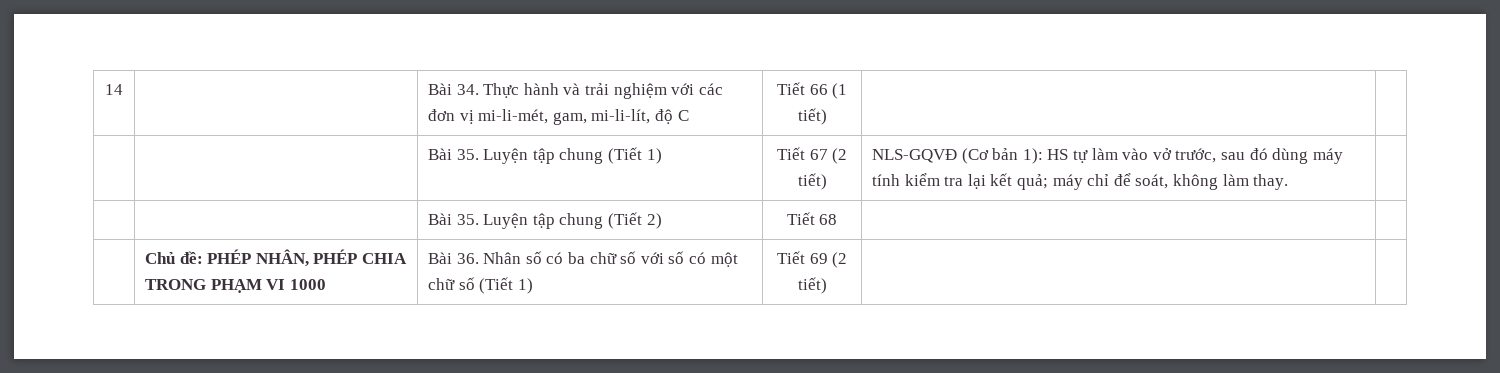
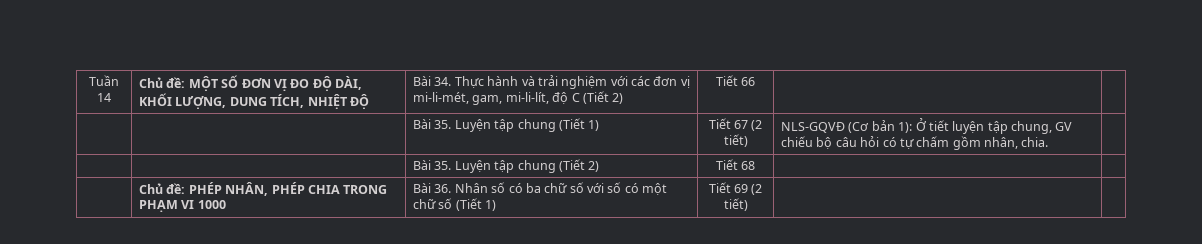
- 14 | | Bài 34. Thực hành và trải nghiệm với các đơn vị mi-li-mét, gam, mi-li-lít, độ C | Tiết 66 (1 tiết) | |
+ Tuần 14 | Chủ đề: MỘT SỐ ĐƠN VỊ ĐO ĐỘ DÀI, KHỐI LƯỢNG, DUNG TÍCH, NHIỆT ĐỘ | Bài 34. Thực hành và trải nghiệm với các đơn vị mi-li-mét, gam, mi-li-lít, độ C (Tiết 2) | Tiết 66 | |
- | | Bài 35. Luyện tập chung (Tiết 1) | Tiết 67 (2 tiết) | NLS-GQVĐ (Cơ bản 1): HS tự làm vào vở trước, sau đó dùng máy tính kiểm tra lại kết quả; máy chỉ để soát, không làm thay. |
+ | | Bài 35. Luyện tập chung (Tiết 1) | Tiết 67 (2 tiết) | NLS-GQVĐ (Cơ bản 1): Ở tiết luyện tập chung, GV chiếu bộ câu hỏi có tự chấm gồm nhân, chia. |

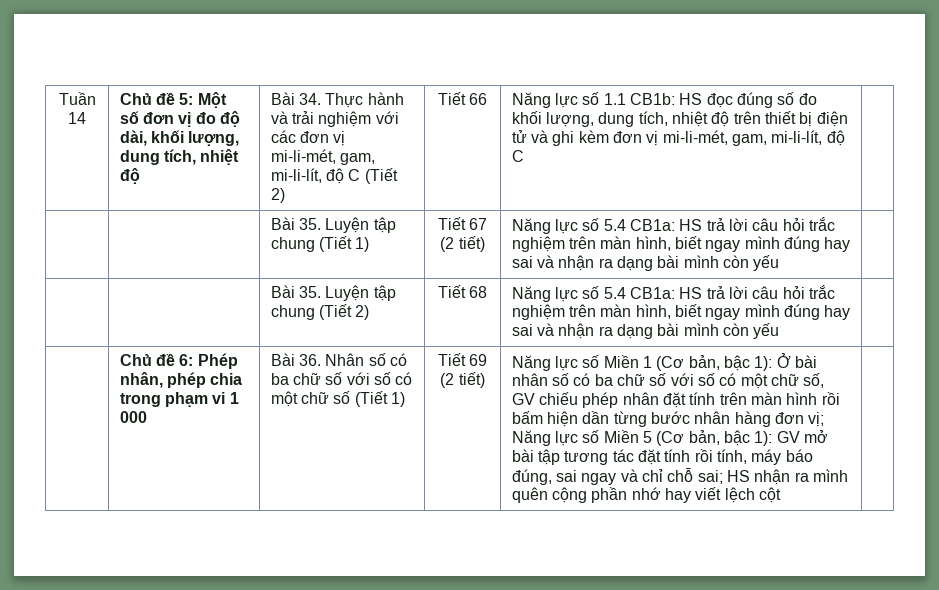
- Chủ đề: MỘT SỐ ĐƠN VỊ ĐO ĐỘ DÀI, KHỐI LƯỢNG, DUNG TÍCH, NHIỆT ĐỘ
+ Chủ đề 5: Một số đơn vị đo độ dài, khối lượng, dung tích, nhiệt độ
+ Năng lực số 1.1 CB1b: HS đọc đúng số đo khối lượng, dung tích, nhiệt độ trên thiết bị điện tử và ghi kèm đơn vị mi-li-mét, gam, mi-li-lít, độ C
- | | Bài 35. Luyện tập chung (Tiết 1) | Tiết 67 (2 tiết) | NLS-GQVĐ (Cơ bản 1): Ở tiết luyện tập chung, GV chiếu bộ câu hỏi có tự chấm gồm nhân, chia. |
+ | | Bài 35. Luyện tập chung (Tiết 1) | Tiết 67 (2 tiết) | Năng lực số 5.4 CB1a: HS trả lời câu hỏi trắc nghiệm trên màn hình, biết ngay mình đúng hay sai và nhận ra dạng bài mình còn yếu |
- | | Bài 35. Luyện tập chung (Tiết 2) | Tiết 68 | |
- | Chủ đề: PHÉP NHÂN, PHÉP CHIA TRONG PHẠM VI 1000 | Bài 36. Nhân số có ba chữ số với số có một chữ số (Tiết 1) | Tiết 69 (2 tiết) | |
+ | | Bài 35. Luyện tập chung (Tiết 2) | Tiết 68 | Năng lực số 5.4 CB1a: HS trả lời câu hỏi trắc nghiệm trên màn hình, biết ngay mình đúng hay sai và nhận ra dạng bài mình còn yếu |
+ | Chủ đề 6: Phép nhân, phép chia trong phạm vi 1 000 | Bài 36. Nhân số có ba chữ số với số có một chữ số (Tiết 1) | Tiết 69 (2 tiết) | Năng lực số Miền 1 (Cơ bản, bậc 1): Ở bài nhân số có ba chữ số với số có một chữ số, GV chiếu phép nhân đặt tính trên màn hình rồi bấm hiện dần từng bước nhân hàng đơn vị; Năng lực số Miền 5 (Cơ bản, bậc 1): GV mở bài tập tương tác đặt tính rồi tính, máy báo đúng, sai ngay và chỉ chỗ sai; HS nhận ra mình quên cộng phần nhớ hay viết lệch cột

